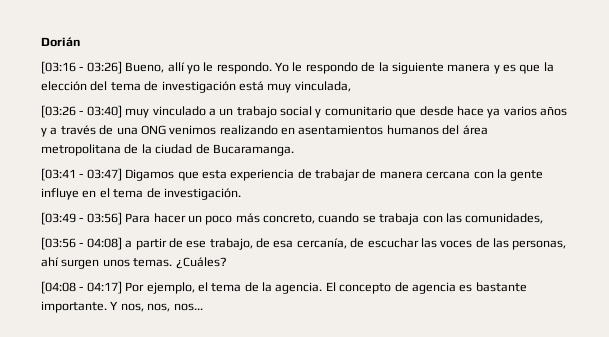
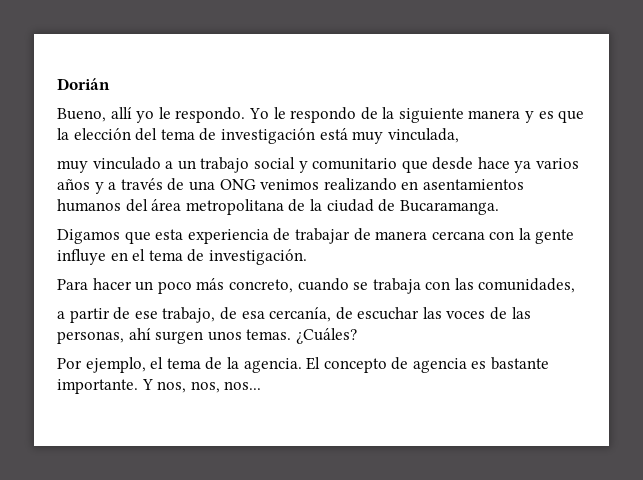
- [03:16 - 03:26] Bueno, allí yo le respondo.
+ Bueno, allí yo le respondo.
- [03:26 - 03:40] muy vinculado a un trabajo social y comunitario que desde hace ya varios años y a través de una ONG venimos realizando en asentamientos humanos del área metropolitana de la ciudad de Bucaramanga.
+ muy vinculado a un trabajo social y comunitario que desde hace ya varios años y a través de una ONG venimos realizando en asentamientos humanos del área metropolitana de la ciudad de Bucaramanga.
- [03:41 - 03:47] Digamos que esta experiencia de trabajar de manera cercana con la gente influye en el tema de investigación.
+ Digamos que esta experiencia de trabajar de manera cercana con la gente influye en el tema de investigación.
- [03:49 - 03:56] Para hacer un poco más concreto, cuando se trabaja con las comunidades,
+ Para hacer un poco más concreto, cuando se trabaja con las comunidades,
- [03:56 - 04:08] a partir de ese trabajo, de esa cercanía, de escuchar las voces de las personas, ahí surgen unos temas.
+ a partir de ese trabajo, de esa cercanía, de escuchar las voces de las personas, ahí surgen unos temas.
- [04:08 - 04:17] Por ejemplo, el tema de la agencia.
+ Por ejemplo, el tema de la agencia.

